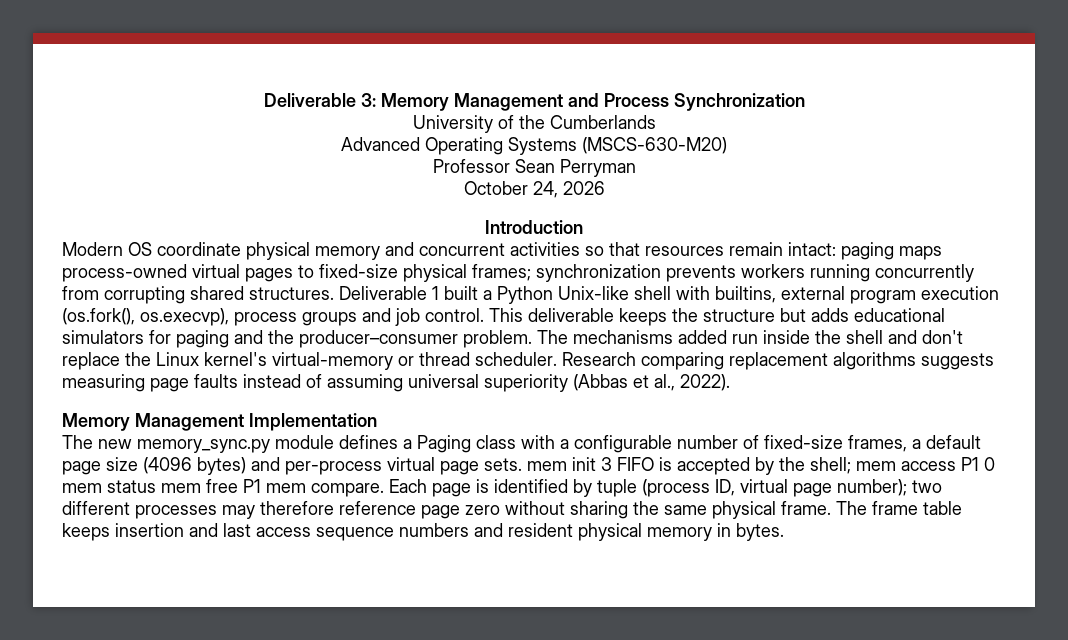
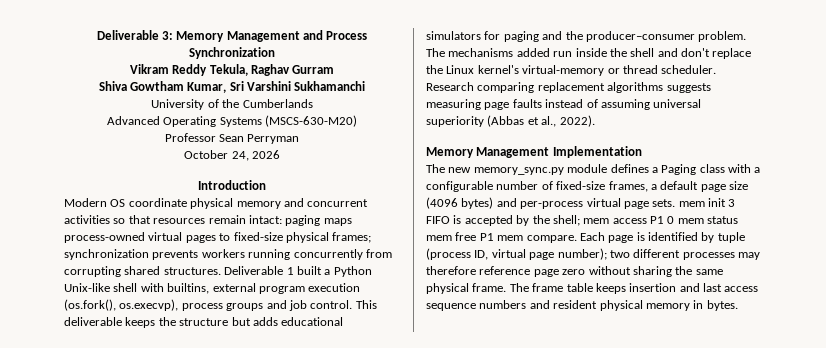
+ Vikram Reddy Tekula, Raghav Gurram
+ Shiva Gowtham Kumar, Sri Varshini Sukhamanchi

